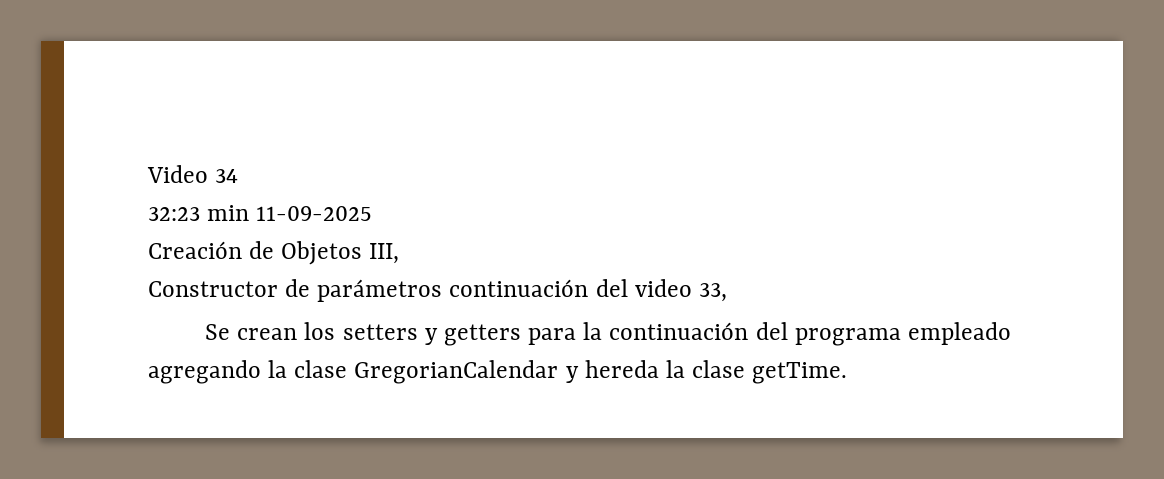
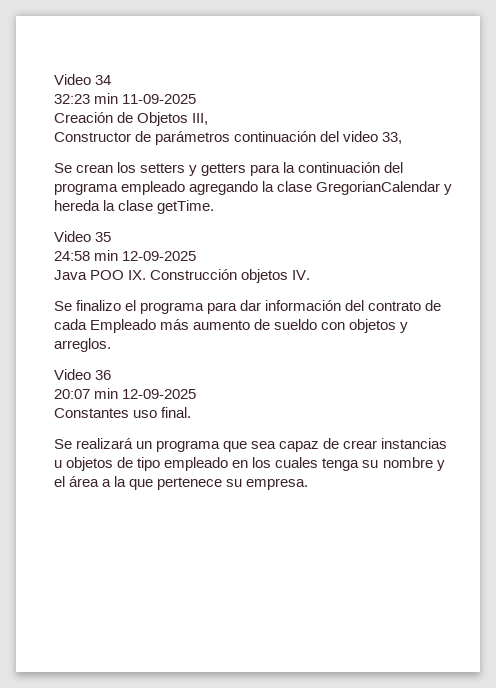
+ Video 35
+ 24:58 min 12-09-2025
+ Java POO IX. Construcción objetos IV.
+ Se finalizo el programa para dar información del contrato de cada Empleado más aumento de sueldo con objetos y arreglos.
+ Video 36
+ 20:07 min 12-09-2025
+ Constantes uso final.
+ Se realizará un programa que sea capaz de crear instancias u objetos de tipo empleado en los cuales tenga su nombre y el área a la que pertenece su empresa.

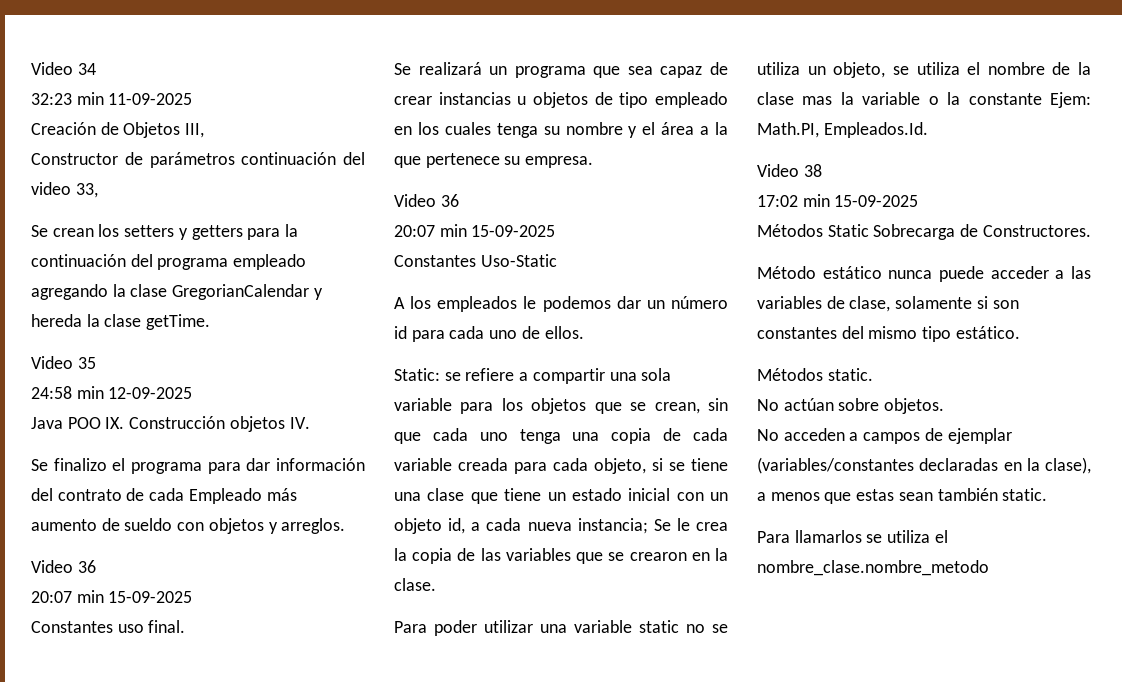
  Se finalizo el programa para dar información del contrato de cada Empleado más aumento de sueldo con objetos y arreglos.
  Video 36
- 20:07 min 12-09-2025
+ 20:07 min 15-09-2025
  Se realizará un programa que sea capaz de crear instancias u objetos de tipo empleado en los cuales tenga su nombre y el área a la que pertenece su empresa.
+ Video 36
+ 20:07 min 15-09-2025
+ Constantes Uso-Static
+ A los empleados le podemos dar un número id para cada uno de ellos.
+ Static: se refiere a compartir una sola variable para los objetos que se crean, sin que cada uno tenga una copia de cada variable creada para cada objeto, si se tiene una clase que tiene un estado inicial con un objeto id, a cada nueva instancia; Se le crea la copia de las variables que se crearon en la clase.
+ Para poder utilizar una variable static no se utiliza un objeto, se utiliza el nombre de la clase mas la variable o la constante Ejem: Math.PI, Empleados.Id.
+ Video 38
+ 17:02 min 15-09-2025
+ Métodos Static Sobrecarga de Constructores.
+ Método estático nunca puede acceder a las variables de clase, solamente si son constantes del mismo tipo estático.
+ Métodos static.
+ No actúan sobre objetos.
+ No acceden a campos de ejemplar (variables/constantes declaradas en la clase), a menos que estas sean también static.
+ Para llamarlos se utiliza el nombre_clase.nombre_metodo

